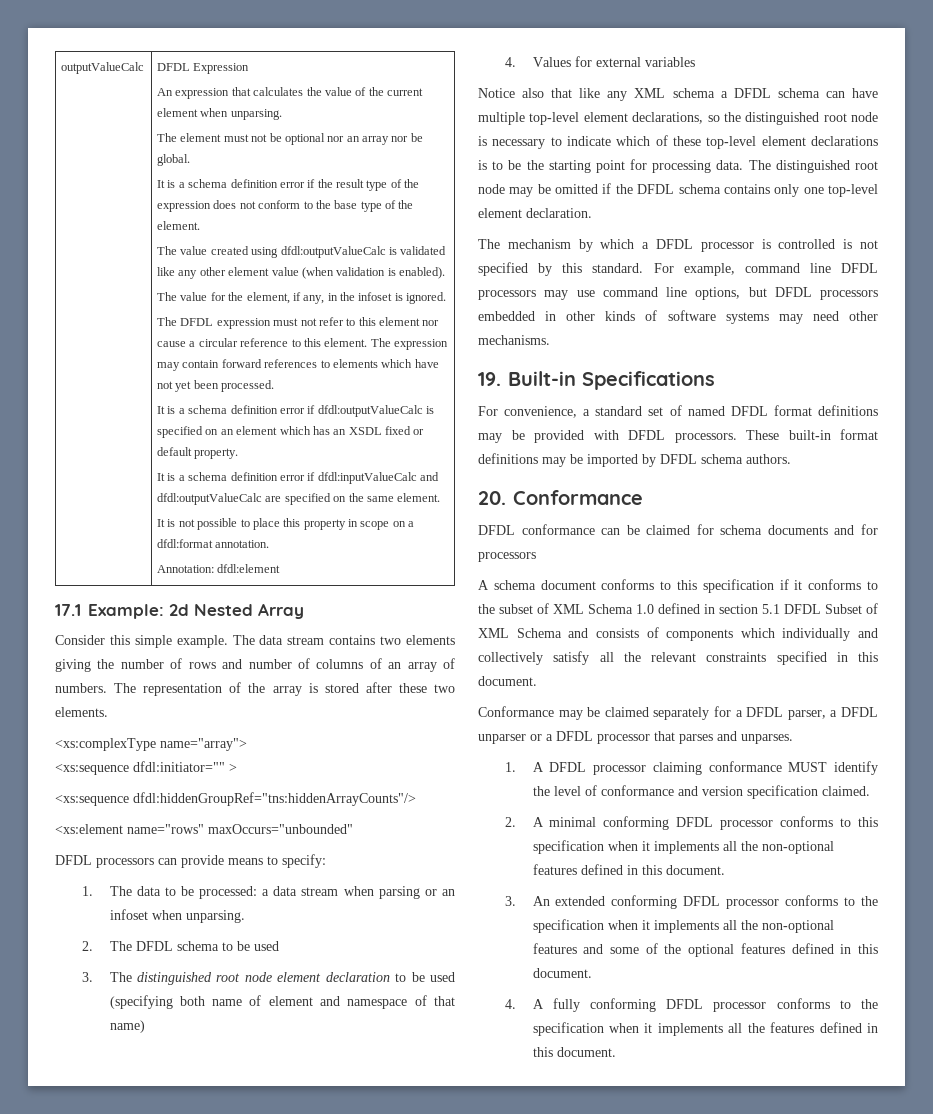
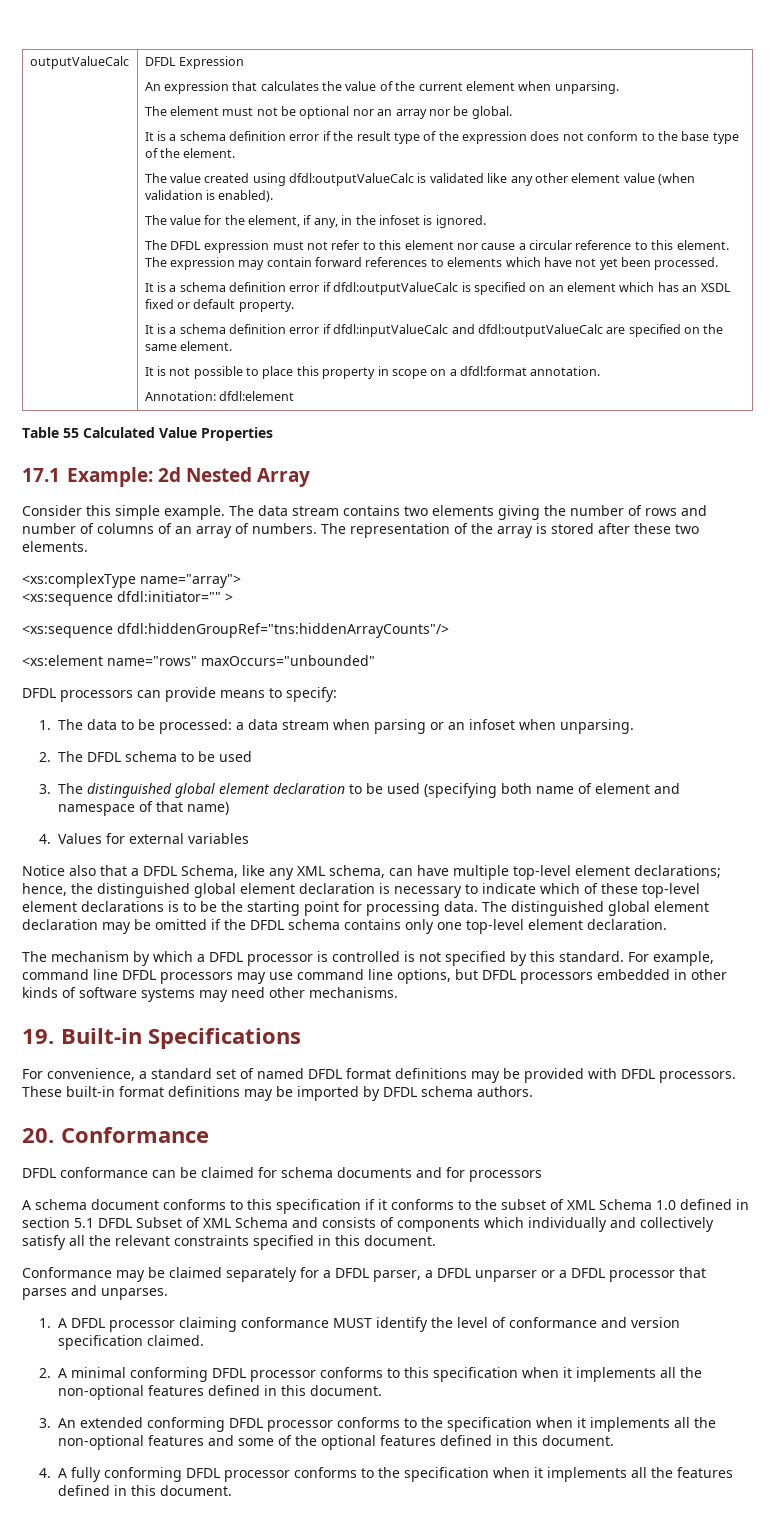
+ Table 55 Calculated Value Properties
- 3. The distinguished root node element declaration to be used (specifying both name of element and namespace of that name)
+ 3. The distinguished global element declaration to be used (specifying both name of element and namespace of that name)
- Notice also that like any XML schema a DFDL schema can have multiple top-level element declarations, so the distinguished root node is necessary to indicate which of these top-level element declarations is to be the starting point for processing data.
+ Notice also that a DFDL Schema, like any XML schema, can have multiple top-level element declarations; hence, the distinguished global element declaration is necessary to indicate which of these top-level element declarations is to be the starting point for processing data.
- The distinguished root node may be omitted if the DFDL schema contains only one top-level element declaration.
+ The distinguished global element declaration may be omitted if the DFDL schema contains only one top-level element declaration.

